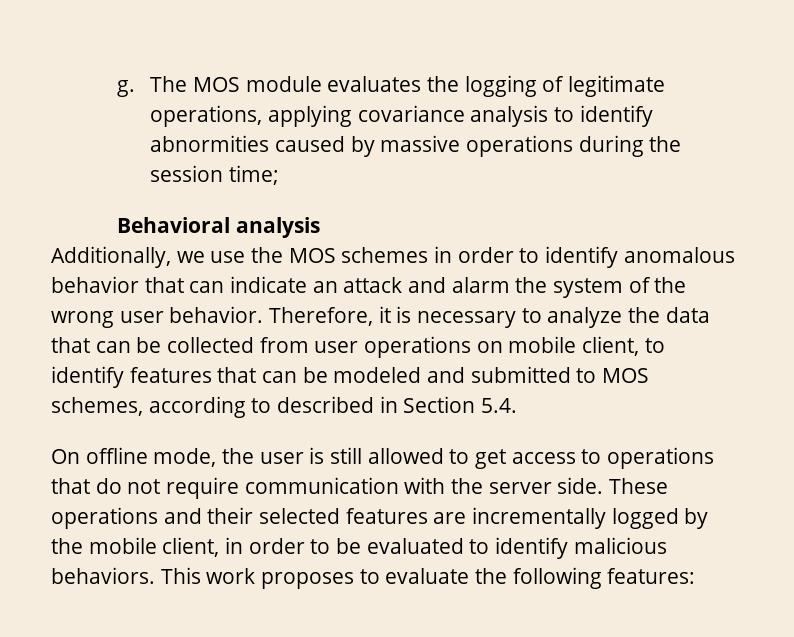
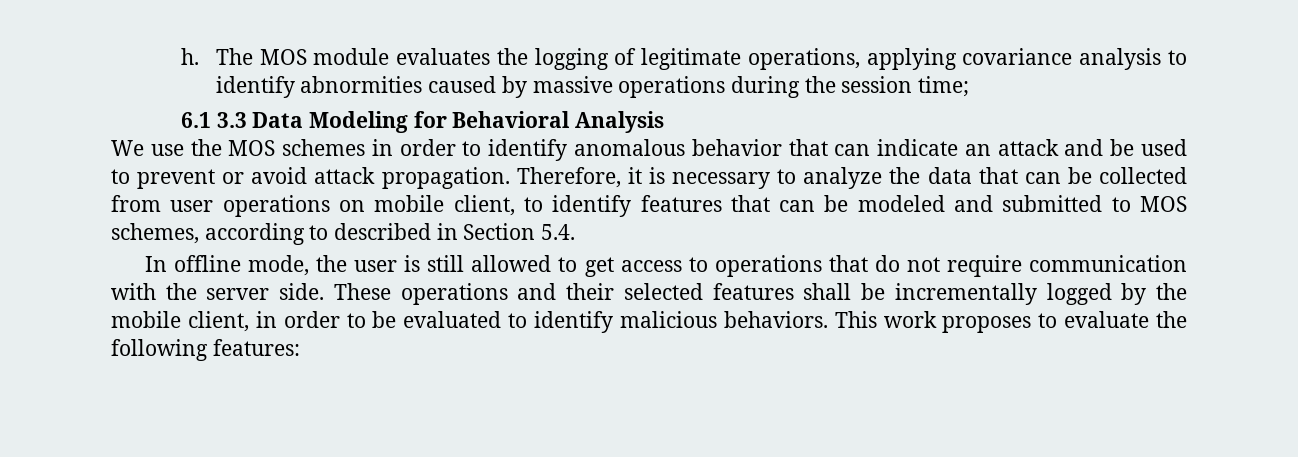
- g.
+ h.
- Behavioral analysis
- Additionally, we use the MOS schemes in order to identify anomalous behavior that can indicate an attack and alarm the system of the wrong user behavior.
+ 6.1 3.3 Data Modeling for Behavioral Analysis
+ We use the MOS schemes in order to identify anomalous behavior that can indicate an attack and be used to prevent or avoid attack propagation.
- On offline mode, the user is still allowed to get access to operations that do not require communication with the server side.
+ In offline mode, the user is still allowed to get access to operations that do not require communication with the server side.
- These operations and their selected features are incrementally logged by the mobile client, in order to be evaluated to identify malicious behaviors.
+ These operations and their selected features shall be incrementally logged by the mobile client, in order to be evaluated to identify malicious behaviors.

